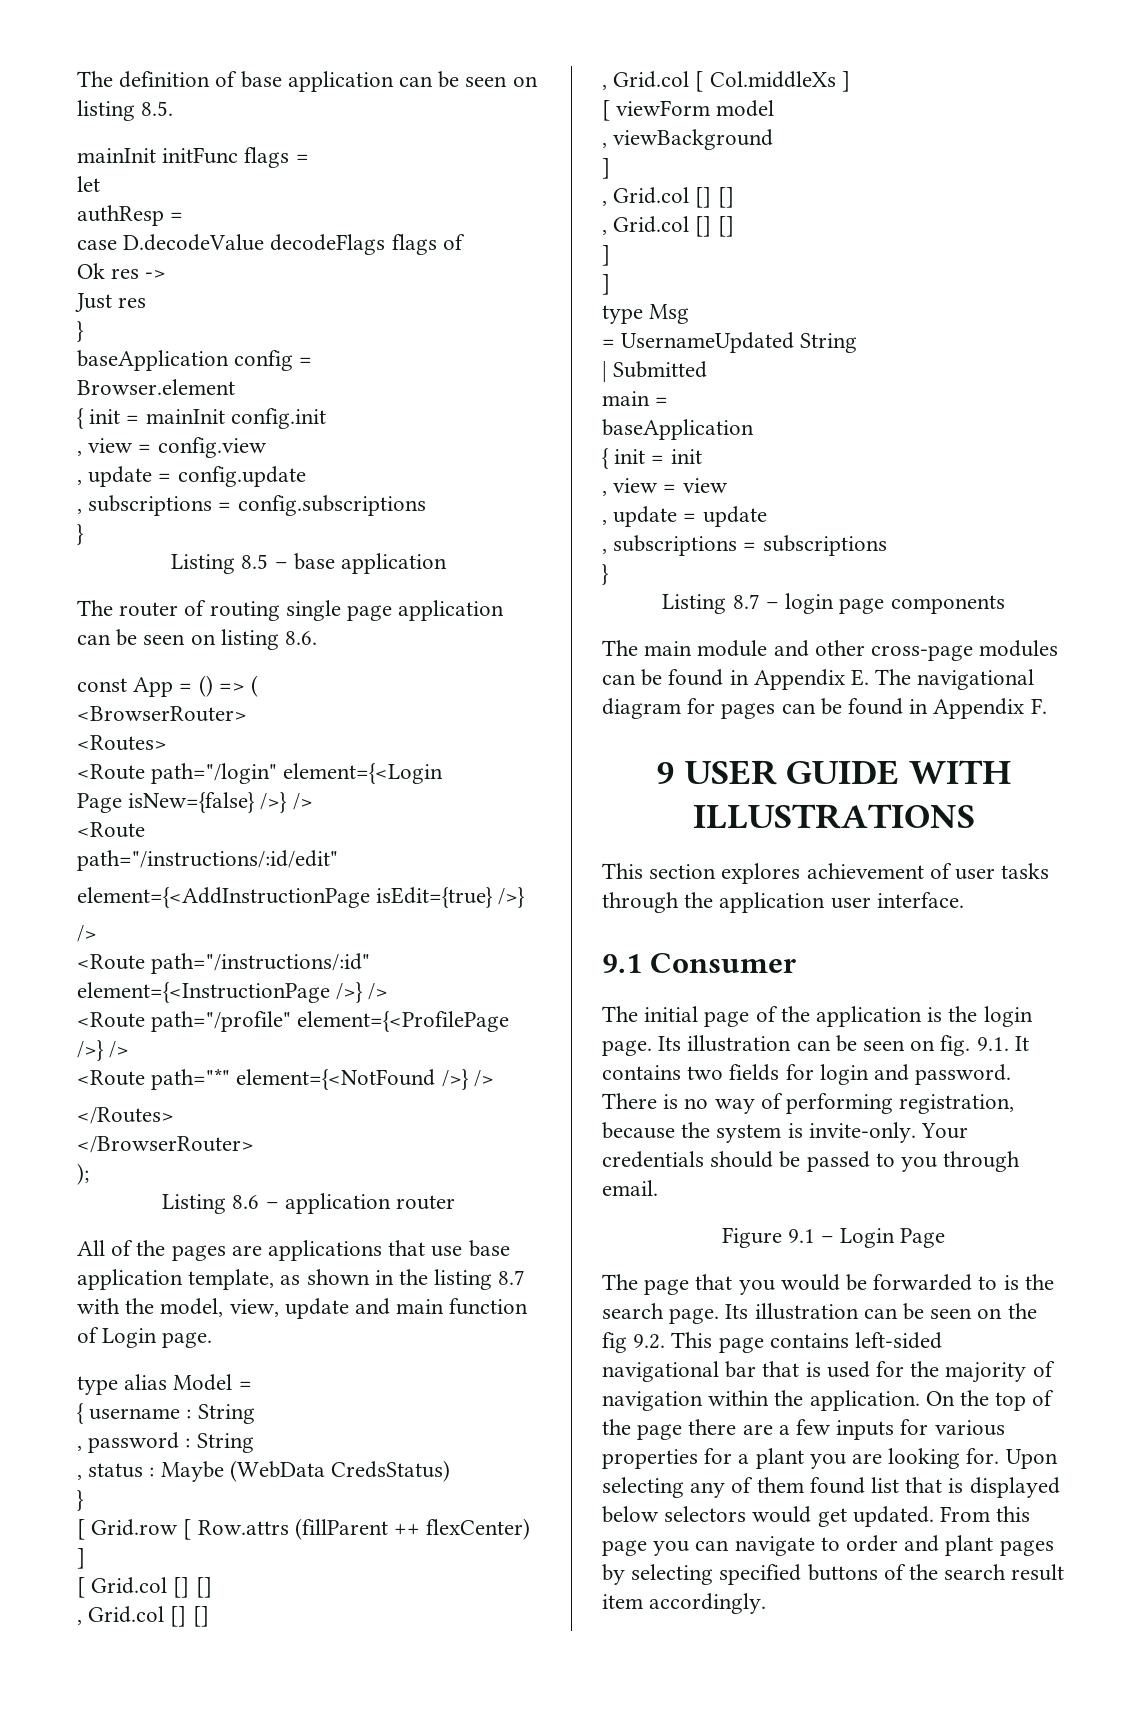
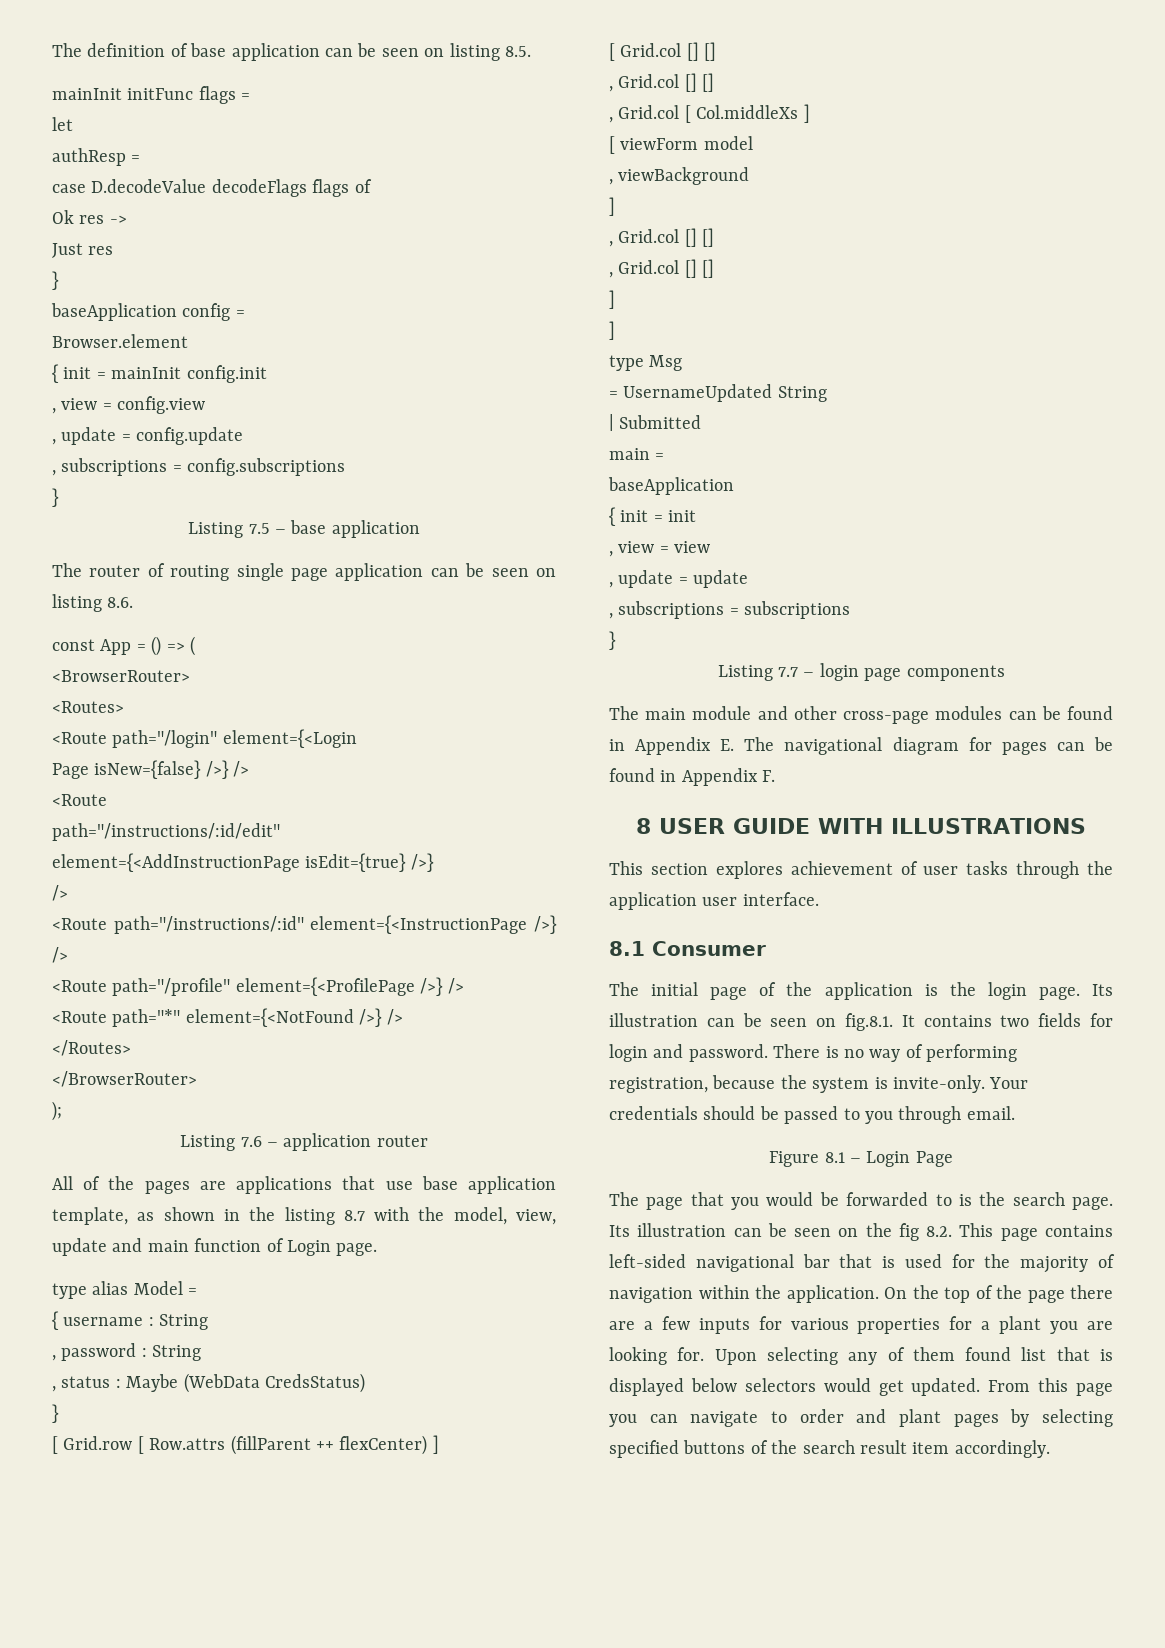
- Listing 8.5 – base application
+ Listing 7.5 – base application
- Listing 8.6 – application router
+ Listing 7.6 – application router
- Listing 8.7 – login page components
+ Listing 7.7 – login page components
- 9 USER GUIDE WITH ILLUSTRATIONS
+ 8 USER GUIDE WITH ILLUSTRATIONS
- 9.1 Consumer
+ 8.1 Consumer
- Its illustration can be seen on fig. 9.1. It contains two fields for login and password.
+ Its illustration can be seen on fig.8.1. It contains two fields for login and password.
- Figure 9.1 – Login Page
+ Figure 8.1 – Login Page
- Its illustration can be seen on the fig 9.2. This page contains left-sided navigational bar that is used for the majority of navigation within the application.
+ Its illustration can be seen on the fig 8.2. This page contains left-sided navigational bar that is used for the majority of navigation within the application.

